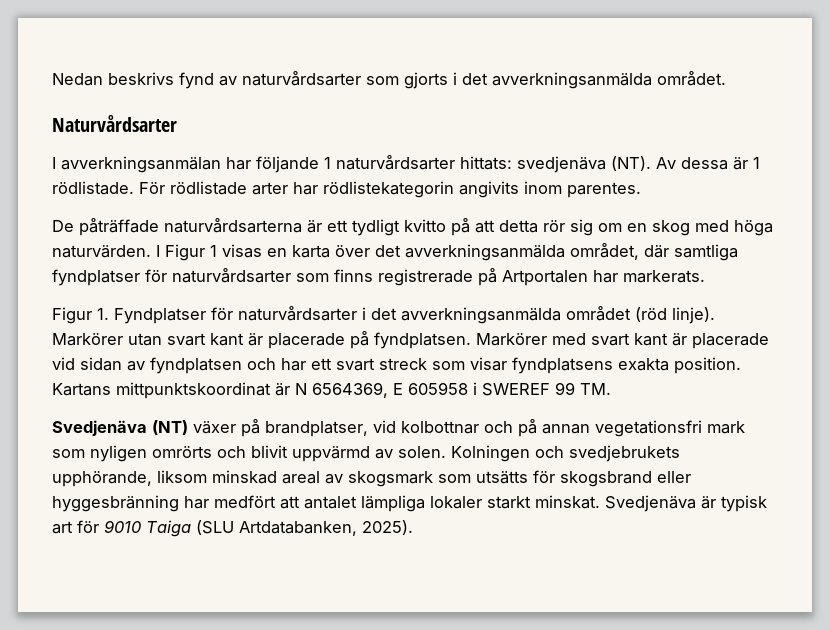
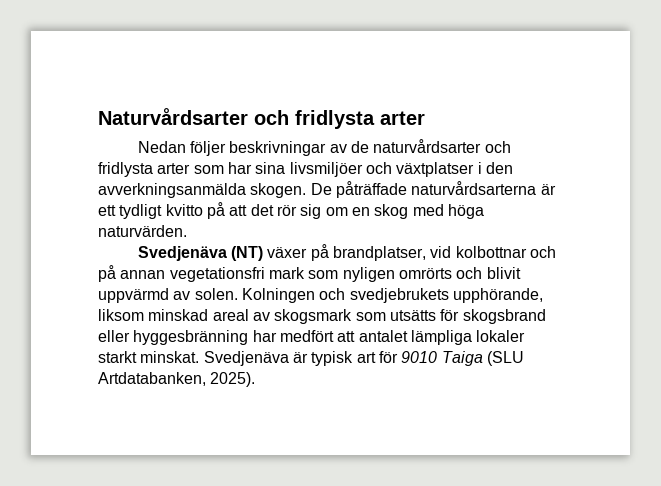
- Nedan beskrivs fynd av naturvårdsarter som gjorts i det avverkningsanmälda området.
- Naturvårdsarter
- I avverkningsanmälan har följande 1 naturvårdsarter hittats: svedjenäva (NT). Av dessa är 1 rödlistade. För rödlistade arter har rödlistekategorin angivits inom parentes.
- De påträffade naturvårdsarterna är ett tydligt kvitto på att detta rör sig om en skog med höga naturvärden. I Figur 1 visas en karta över det avverkningsanmälda området, där samtliga fyndplatser för naturvårdsarter som finns registrerade på Artportalen har markerats.
- Figur 1. Fyndplatser för naturvårdsarter i det avverkningsanmälda området (röd linje). Markörer utan svart kant är placerade på fyndplatsen. Markörer med svart kant är placerade vid sidan av fyndplatsen och har ett svart streck som visar fyndplatsens exakta position. Kartans mittpunktskoordinat är N 6564369, E 605958 i SWEREF 99 TM.
+ Naturvårdsarter och fridlysta arter
+ Nedan följer beskrivningar av de naturvårdsarter och fridlysta arter som har sina livsmiljöer och växtplatser i den avverkningsanmälda skogen. De påträffade naturvårdsarterna är ett tydligt kvitto på att det rör sig om en skog med höga naturvärden.

